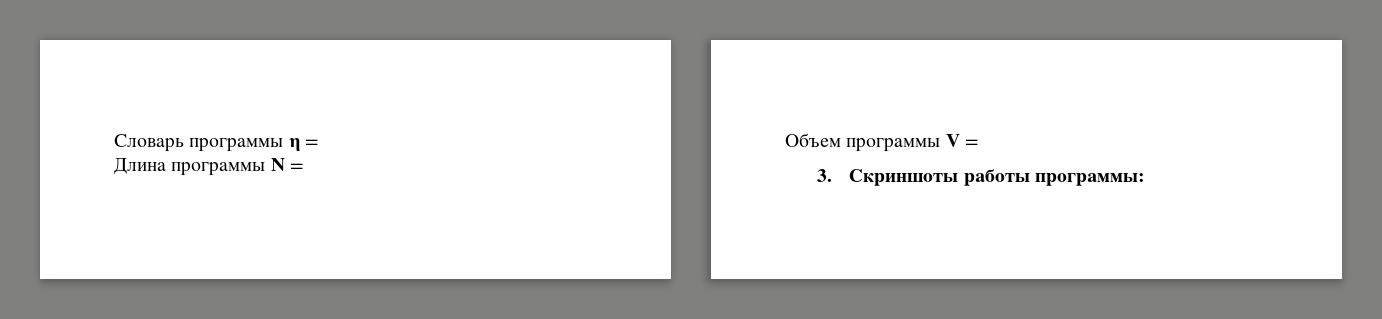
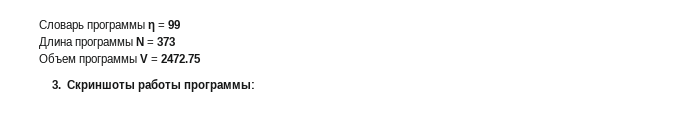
- Словарь программы η =
+ Словарь программы η = 99
- Длина программы N =
+ Длина программы N = 373
- Объем программы V =
+ Объем программы V = 2472.75

